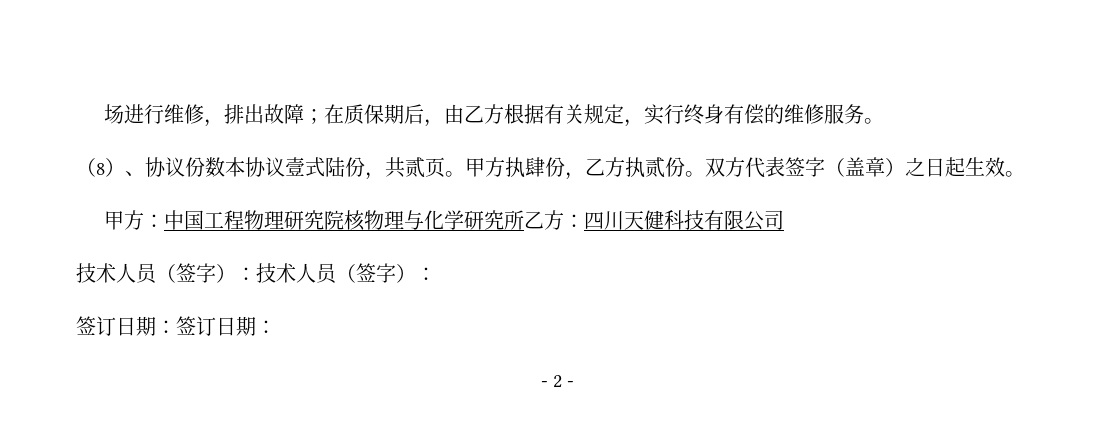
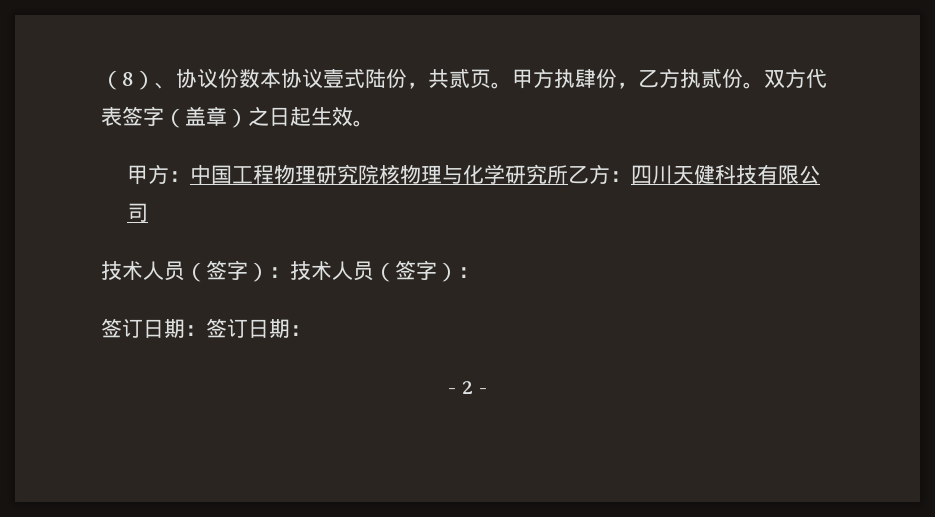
- 场进行维修，排出故障；在质保期后，由乙方根据有关规定，实行终身有偿的维修服务。

